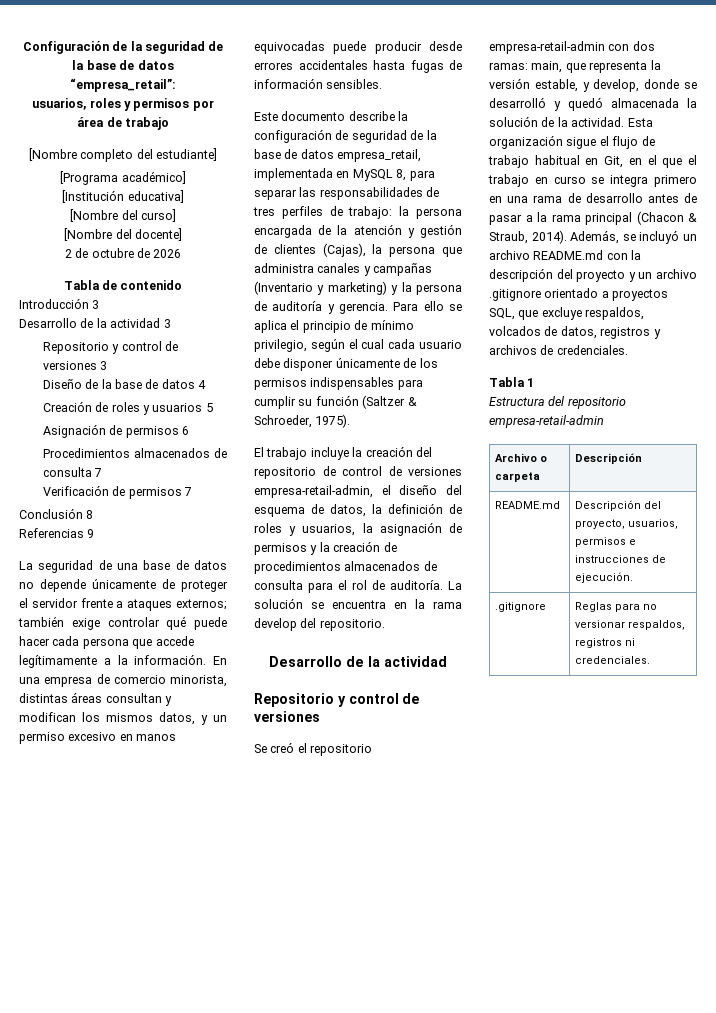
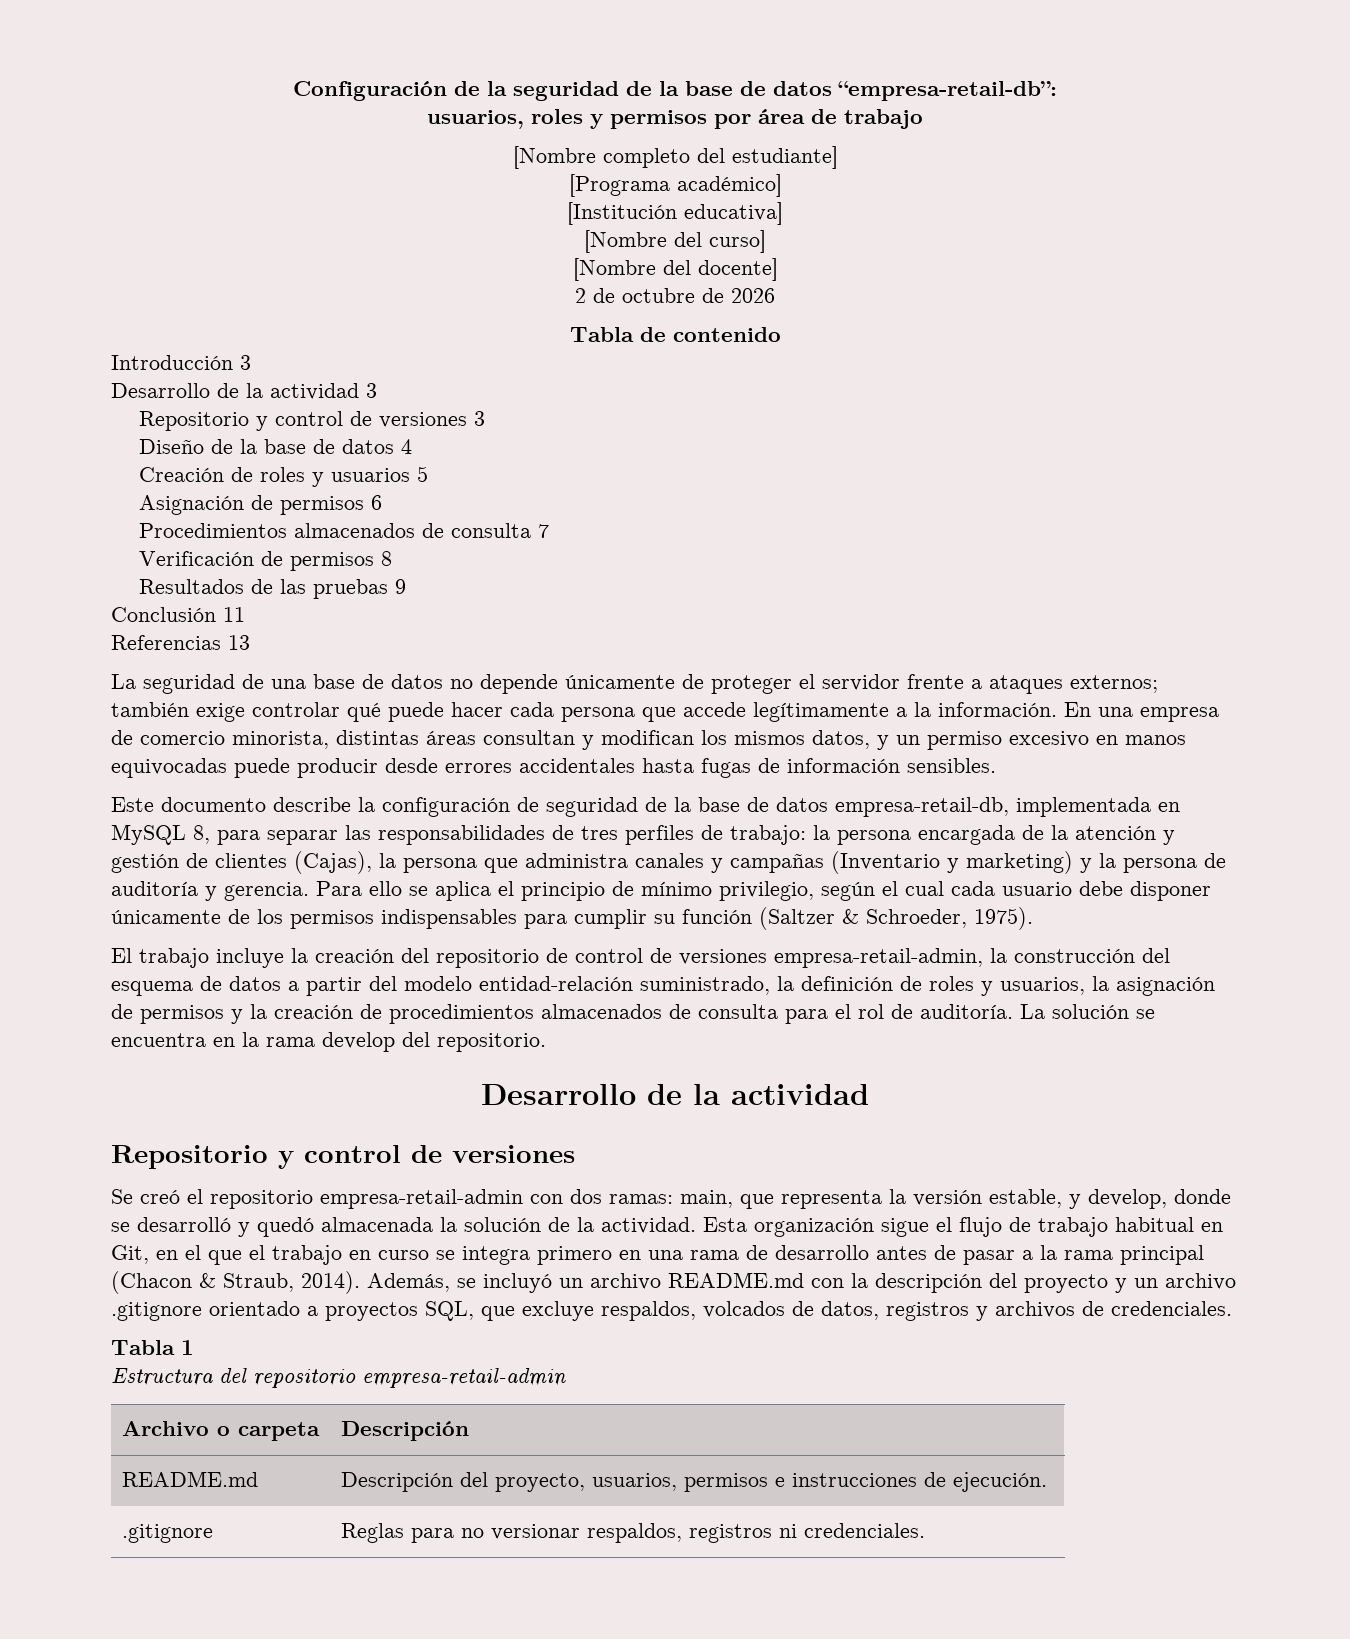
- Configuración de la seguridad de la base de datos “empresa_retail”:
+ Configuración de la seguridad de la base de datos “empresa-retail-db”:
- Verificación de permisos 7
+ Verificación de permisos 8
+ Resultados de las pruebas 9
- Conclusión 8
+ Conclusión 11
- Referencias 9
+ Referencias 13
- Este documento describe la configuración de seguridad de la base de datos empresa_retail, implementada en MySQL 8, para separar las responsabilidades de tres perfiles de trabajo: la persona encargada de la atención y gestión de clientes (Cajas), la persona que administra canales y campañas (Inventario y marketing) y la persona de auditoría y gerencia.
+ Este documento describe la configuración de seguridad de la base de datos empresa-retail-db, implementada en MySQL 8, para separar las responsabilidades de tres perfiles de trabajo: la persona encargada de la atención y gestión de clientes (Cajas), la persona que administra canales y campañas (Inventario y marketing) y la persona de auditoría y gerencia.
- El trabajo incluye la creación del repositorio de control de versiones empresa-retail-admin, el diseño del esquema de datos, la definición de roles y usuarios, la asignación de permisos y la creación de procedimientos almacenados de consulta para el rol de auditoría.
+ El trabajo incluye la creación del repositorio de control de versiones empresa-retail-admin, la construcción del esquema de datos a partir del modelo entidad-relación suministrado, la definición de roles y usuarios, la asignación de permisos y la creación de procedimientos almacenados de consulta para el rol de auditoría.

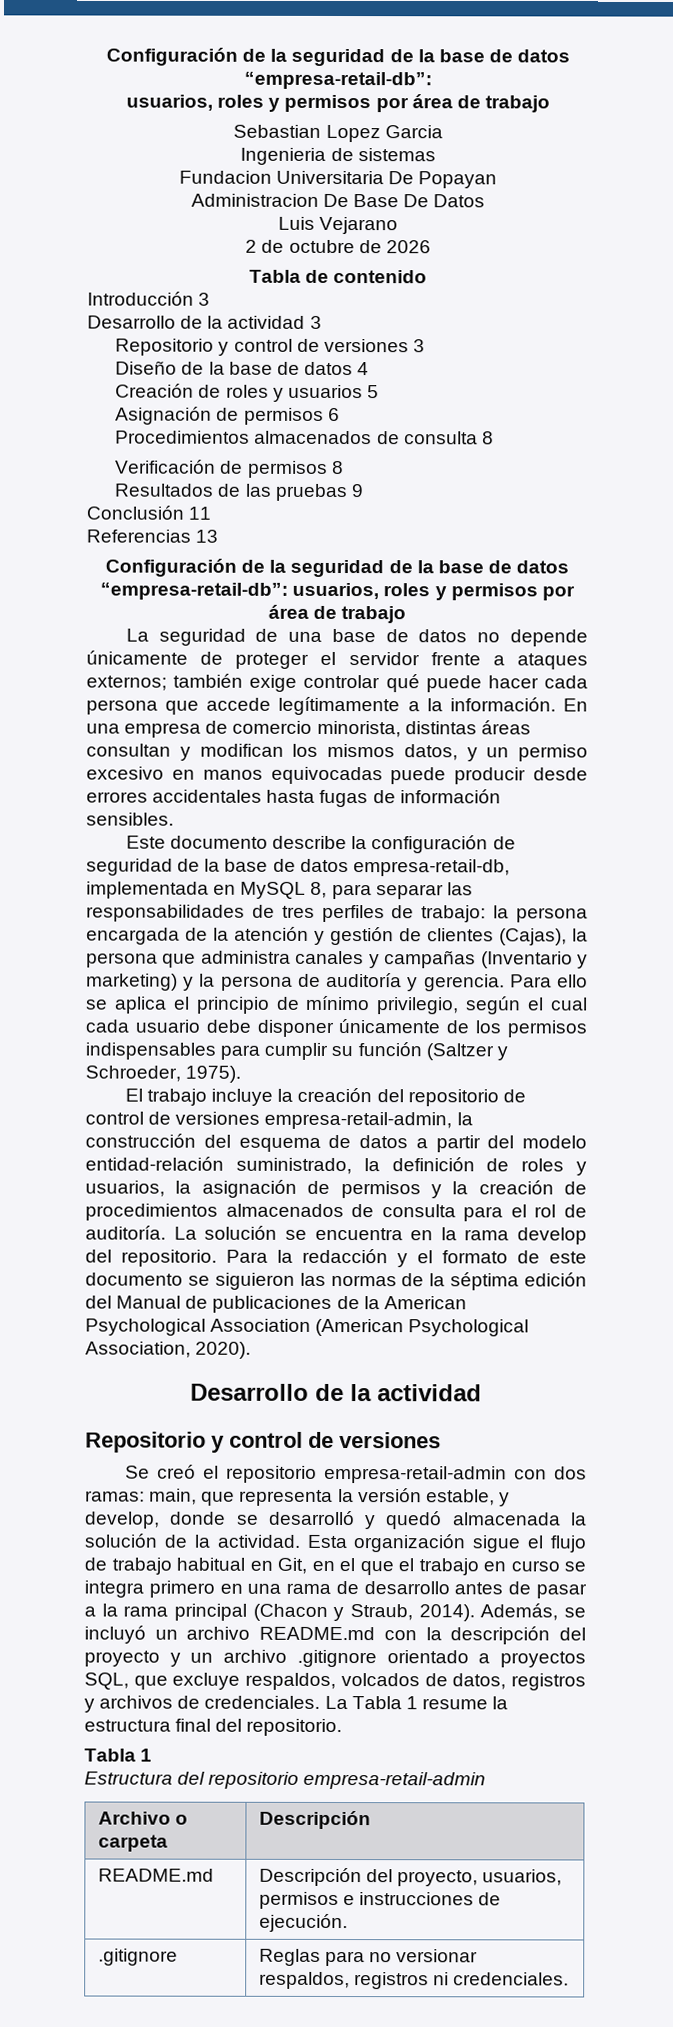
- [Nombre completo del estudiante]
- [Programa académico]
- [Institución educativa]
- [Nombre del curso]
- [Nombre del docente]
+ Sebastian Lopez Garcia
+ Ingenieria de sistemas
+ Fundacion Universitaria De Popayan
+ Administracion De Base De Datos
+ Luis Vejarano
- Procedimientos almacenados de consulta 7
+ Procedimientos almacenados de consulta 8
+ Configuración de la seguridad de la base de datos “empresa-retail-db”: usuarios, roles y permisos por área de trabajo
- Para ello se aplica el principio de mínimo privilegio, según el cual cada usuario debe disponer únicamente de los permisos indispensables para cumplir su función (Saltzer & Schroeder, 1975).
+ Para ello se aplica el principio de mínimo privilegio, según el cual cada usuario debe disponer únicamente de los permisos indispensables para cumplir su función (Saltzer y Schroeder, 1975).
+ Para la redacción y el formato de este documento se siguieron las normas de la séptima edición del Manual de publicaciones de la American Psychological Association (American Psychological Association, 2020).
- Esta organización sigue el flujo de trabajo habitual en Git, en el que el trabajo en curso se integra primero en una rama de desarrollo antes de pasar a la rama principal (Chacon & Straub, 2014).
+ Esta organización sigue el flujo de trabajo habitual en Git, en el que el trabajo en curso se integra primero en una rama de desarrollo antes de pasar a la rama principal (Chacon y Straub, 2014).
+ La Tabla 1 resume la estructura final del repositorio.

